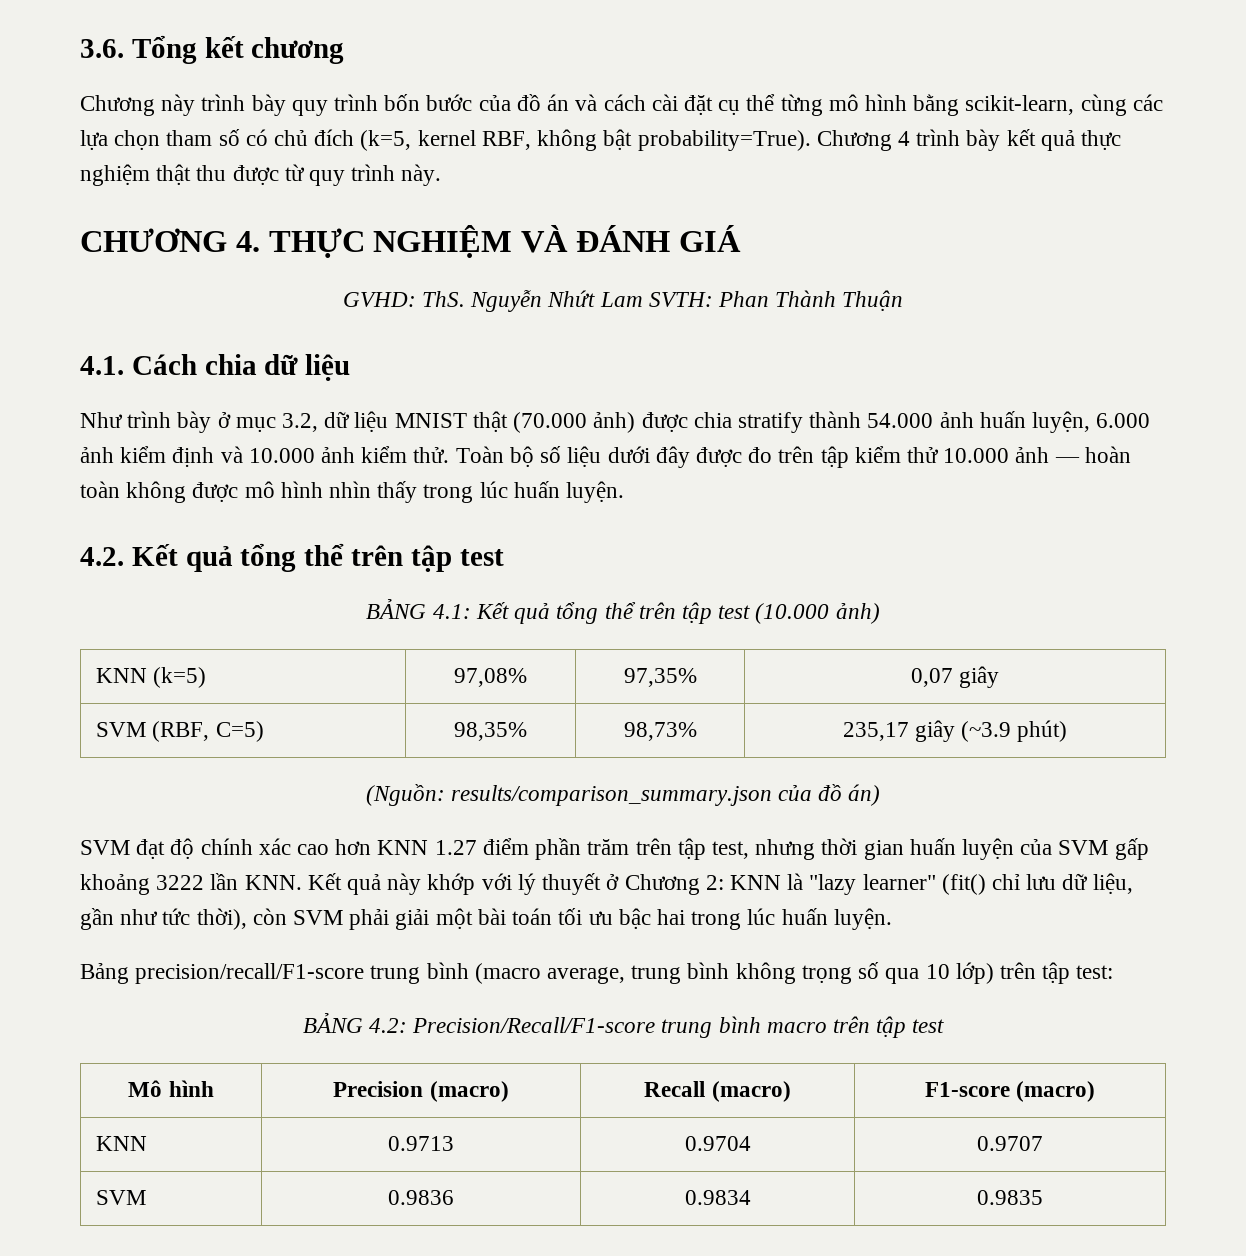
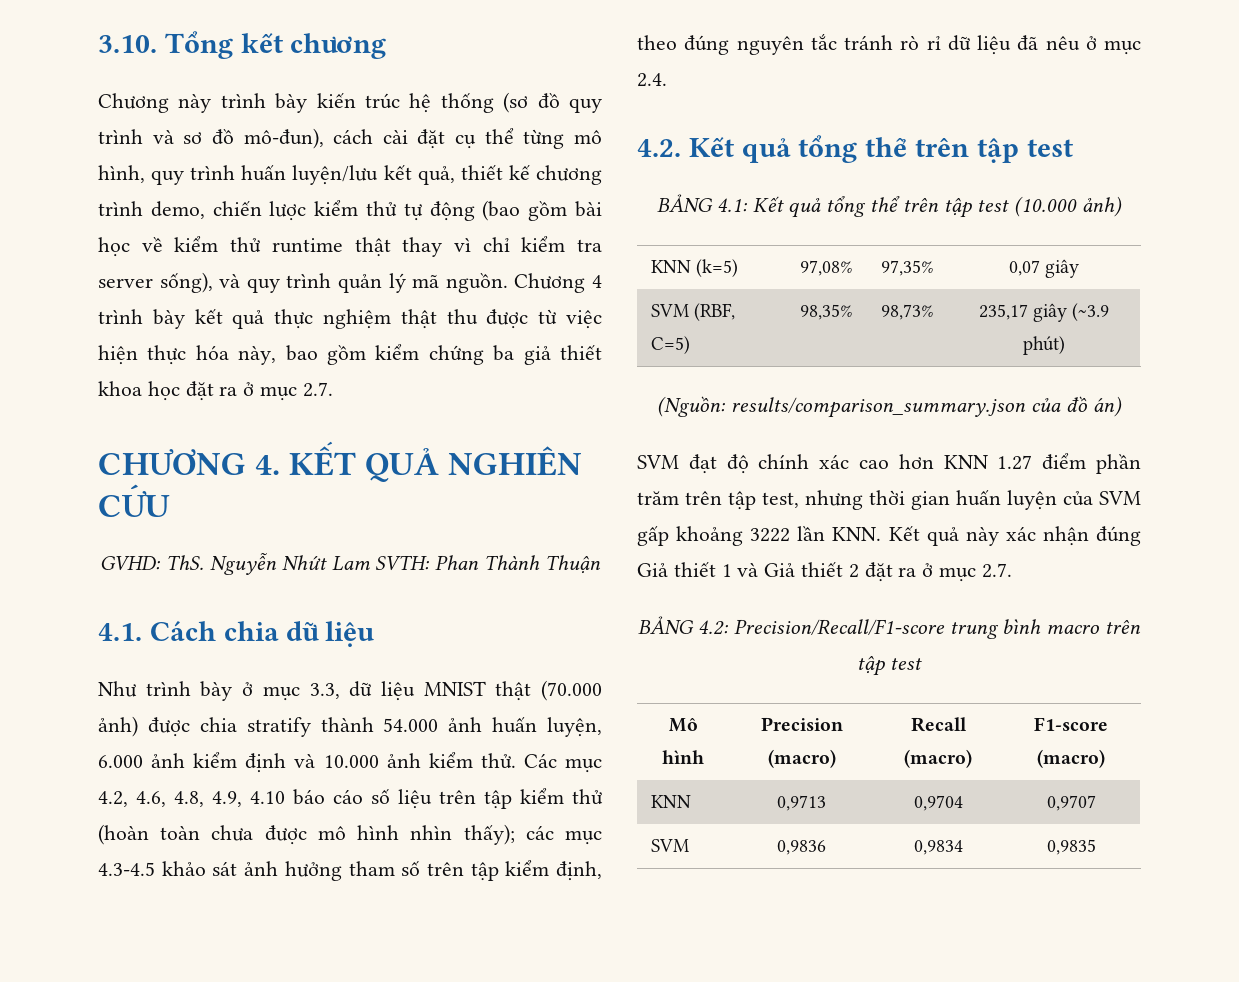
- 3.6. Tổng kết chương
+ 3.10. Tổng kết chương
- Chương này trình bày quy trình bốn bước của đồ án và cách cài đặt cụ thể từng mô hình bằng scikit-learn, cùng các lựa chọn tham số có chủ đích (k=5, kernel RBF, không bật probability=True).
+ Chương này trình bày kiến trúc hệ thống (sơ đồ quy trình và sơ đồ mô-đun), cách cài đặt cụ thể từng mô hình, quy trình huấn luyện/lưu kết quả, thiết kế chương trình demo, chiến lược kiểm thử tự động (bao gồm bài học về kiểm thử runtime thật thay vì chỉ kiểm tra server sống), và quy trình quản lý mã nguồn.
- Chương 4 trình bày kết quả thực nghiệm thật thu được từ quy trình này.
- CHƯƠNG 4. THỰC NGHIỆM VÀ ĐÁNH GIÁ
+ Chương 4 trình bày kết quả thực nghiệm thật thu được từ việc hiện thực hóa này, bao gồm kiểm chứng ba giả thiết khoa học đặt ra ở mục 2.7.
+ CHƯƠNG 4. KẾT QUẢ NGHIÊN CỨU
- Như trình bày ở mục 3.2, dữ liệu MNIST thật (70.000 ảnh) được chia stratify thành 54.000 ảnh huấn luyện, 6.000 ảnh kiểm định và 10.000 ảnh kiểm thử.
+ Như trình bày ở mục 3.3, dữ liệu MNIST thật (70.000 ảnh) được chia stratify thành 54.000 ảnh huấn luyện, 6.000 ảnh kiểm định và 10.000 ảnh kiểm thử.
- Toàn bộ số liệu dưới đây được đo trên tập kiểm thử 10.000 ảnh — hoàn toàn không được mô hình nhìn thấy trong lúc huấn luyện.
+ Các mục 4.2, 4.6, 4.8, 4.9, 4.10 báo cáo số liệu trên tập kiểm thử (hoàn toàn chưa được mô hình nhìn thấy); các mục 4.3-4.5 khảo sát ảnh hưởng tham số trên tập kiểm định, theo đúng nguyên tắc tránh rò rỉ dữ liệu đã nêu ở mục 2.4.
- SVM đạt độ chính xác cao hơn KNN 1.27 điểm phần trăm trên tập test, nhưng thời gian huấn luyện của SVM gấp khoảng 3222 lần KNN. Kết quả này khớp với lý thuyết ở Chương 2: KNN là "lazy learner" (fit() chỉ lưu dữ liệu, gần như tức thời), còn SVM phải giải một bài toán tối ưu bậc hai trong lúc huấn luyện.
- Bảng precision/recall/F1-score trung bình (macro average, trung bình không trọng số qua 10 lớp) trên tập test:
+ SVM đạt độ chính xác cao hơn KNN 1.27 điểm phần trăm trên tập test, nhưng thời gian huấn luyện của SVM gấp khoảng 3222 lần KNN. Kết quả này xác nhận đúng Giả thiết 1 và Giả thiết 2 đặt ra ở mục 2.7.
- KNN | 0.9713 | 0.9704 | 0.9707
- SVM | 0.9836 | 0.9834 | 0.9835
+ KNN | 0,9713 | 0,9704 | 0,9707
+ SVM | 0,9836 | 0,9834 | 0,9835

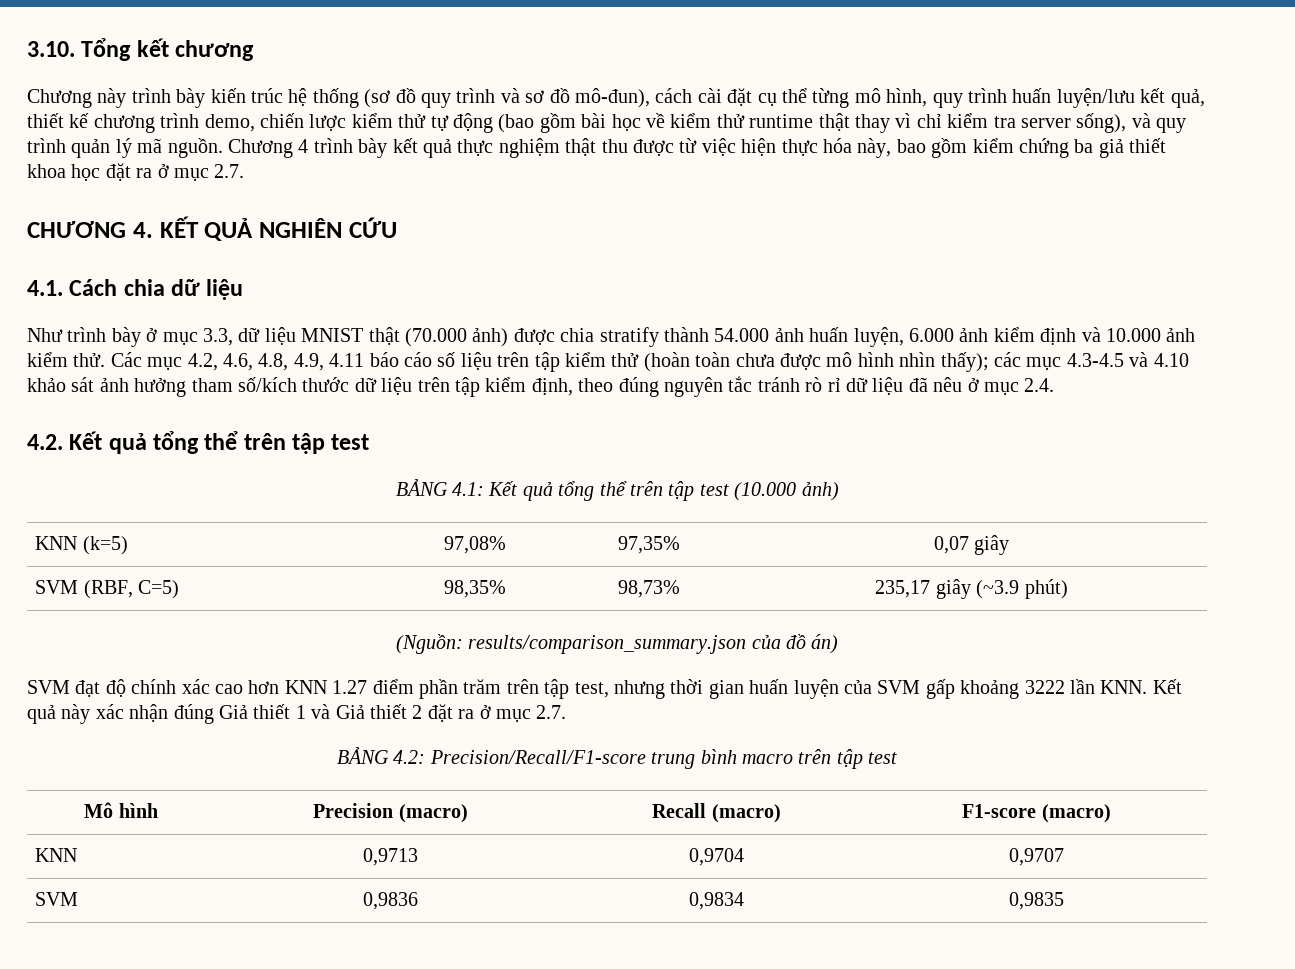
- GVHD: ThS. Nguyễn Nhứt Lam SVTH: Phan Thành Thuận
- Các mục 4.2, 4.6, 4.8, 4.9, 4.10 báo cáo số liệu trên tập kiểm thử (hoàn toàn chưa được mô hình nhìn thấy); các mục 4.3-4.5 khảo sát ảnh hưởng tham số trên tập kiểm định, theo đúng nguyên tắc tránh rò rỉ dữ liệu đã nêu ở mục 2.4.
+ Các mục 4.2, 4.6, 4.8, 4.9, 4.11 báo cáo số liệu trên tập kiểm thử (hoàn toàn chưa được mô hình nhìn thấy); các mục 4.3-4.5 và 4.10 khảo sát ảnh hưởng tham số/kích thước dữ liệu trên tập kiểm định, theo đúng nguyên tắc tránh rò rỉ dữ liệu đã nêu ở mục 2.4.

